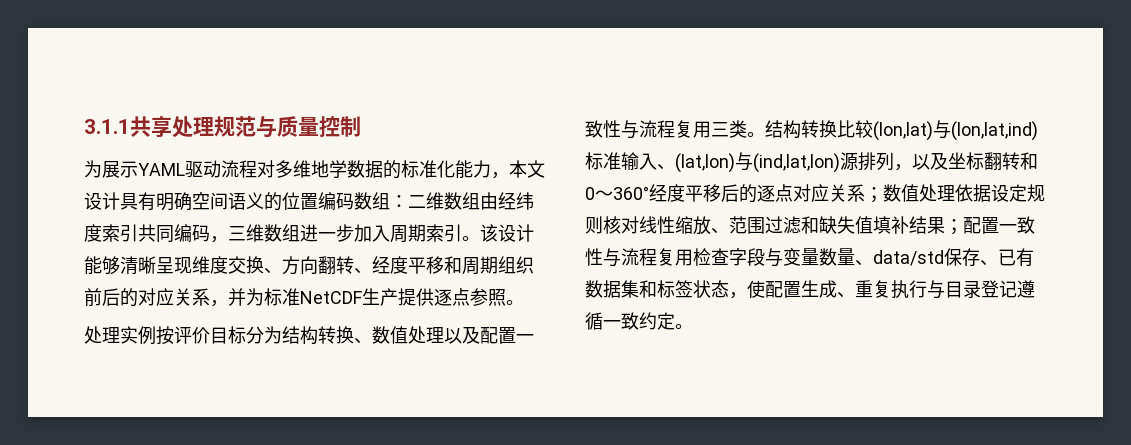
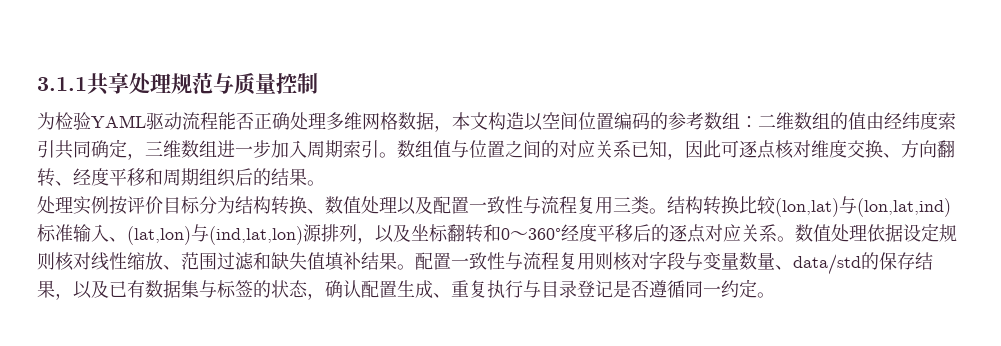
- 为展示YAML驱动流程对多维地学数据的标准化能力，本文设计具有明确空间语义的位置编码数组：二维数组由经纬度索引共同编码，三维数组进一步加入周期索引。
+ 为检验YAML驱动流程能否正确处理多维网格数据，本文构造以空间位置编码的参考数组：二维数组的值由经纬度索引共同确定，三维数组进一步加入周期索引。
- 该设计能够清晰呈现维度交换、方向翻转、经度平移和周期组织前后的对应关系，并为标准NetCDF生产提供逐点参照。
+ 数组值与位置之间的对应关系已知，因此可逐点核对维度交换、方向翻转、经度平移和周期组织后的结果。
- 结构转换比较(lon,lat)与(lon,lat,ind)标准输入、(lat,lon)与(ind,lat,lon)源排列，以及坐标翻转和0～360°经度平移后的逐点对应关系；数值处理依据设定规则核对线性缩放、范围过滤和缺失值填补结果；配置一致性与流程复用检查字段与变量数量、data/std保存、已有数据集和标签状态，使配置生成、重复执行与目录登记遵循一致约定。
+ 结构转换比较(lon,lat)与(lon,lat,ind)标准输入、(lat,lon)与(ind,lat,lon)源排列，以及坐标翻转和0～360°经度平移后的逐点对应关系。数值处理依据设定规则核对线性缩放、范围过滤和缺失值填补结果。配置一致性与流程复用则核对字段与变量数量、data/std的保存结果，以及已有数据集与标签的状态，确认配置生成、重复执行与目录登记是否遵循同一约定。

